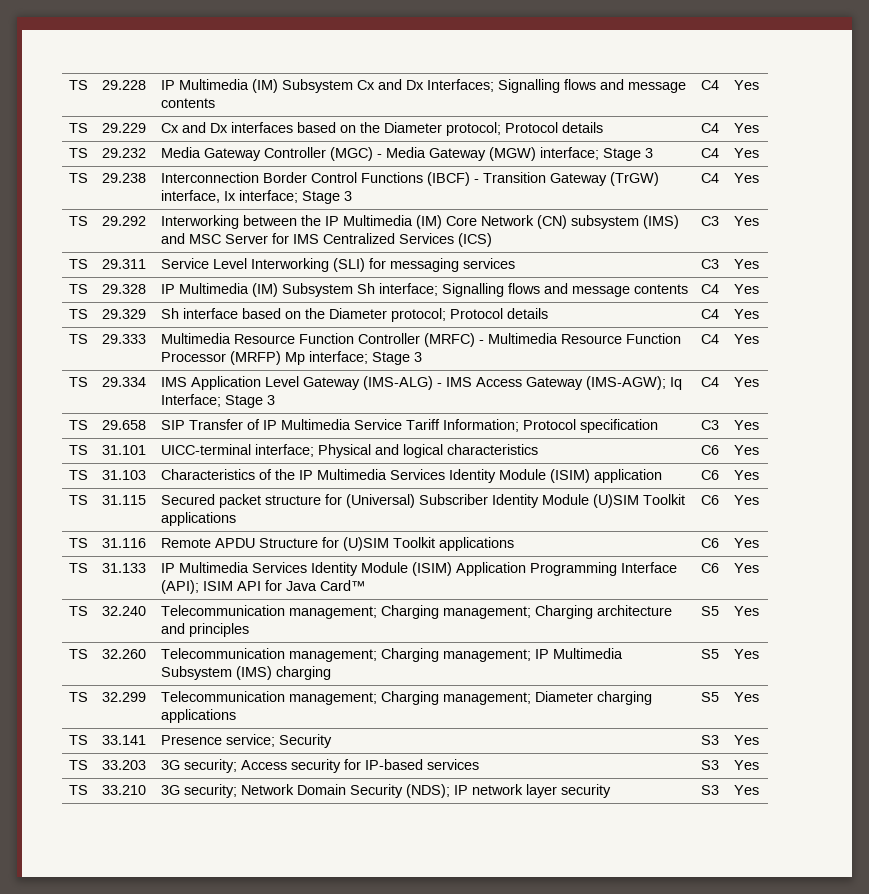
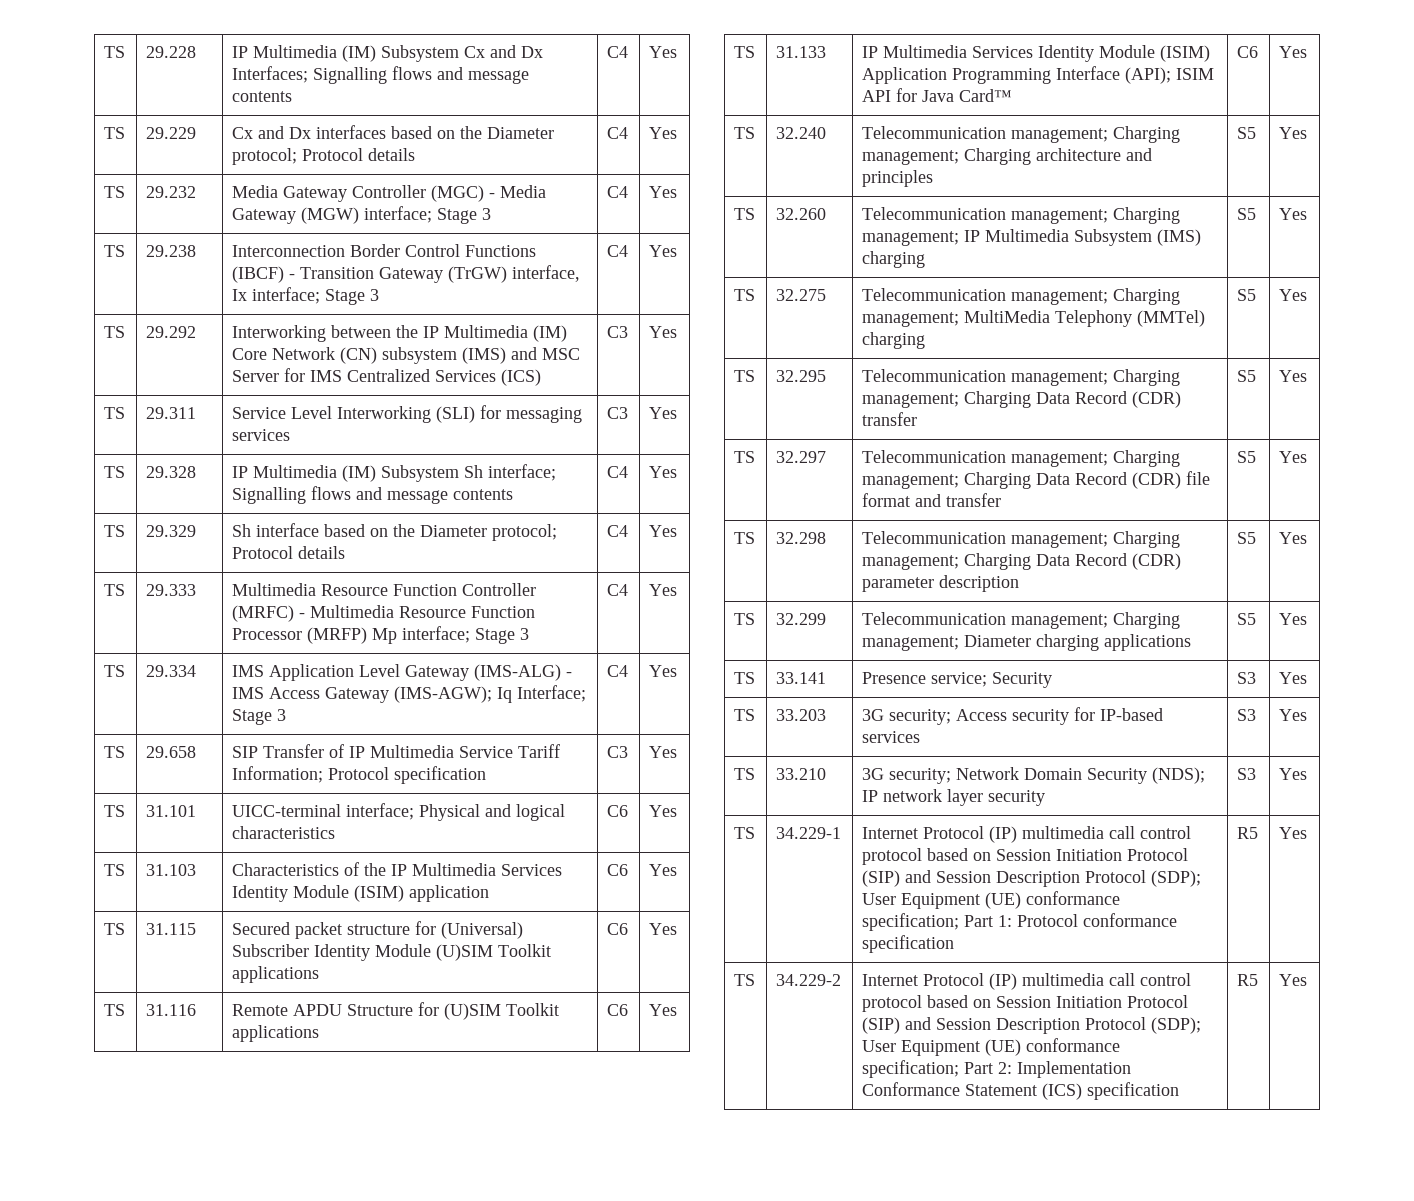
+ TS | 32.275 | Telecommunication management; Charging management; MultiMedia Telephony (MMTel) charging | S5 | Yes
+ TS | 32.295 | Telecommunication management; Charging management; Charging Data Record (CDR) transfer | S5 | Yes
+ TS | 32.297 | Telecommunication management; Charging management; Charging Data Record (CDR) file format and transfer | S5 | Yes
+ TS | 32.298 | Telecommunication management; Charging management; Charging Data Record (CDR) parameter description | S5 | Yes
+ TS | 34.229-1 | Internet Protocol (IP) multimedia call control protocol based on Session Initiation Protocol (SIP) and Session Description Protocol (SDP); User Equipment (UE) conformance specification; Part 1: Protocol conformance specification | R5 | Yes
+ TS | 34.229-2 | Internet Protocol (IP) multimedia call control protocol based on Session Initiation Protocol (SIP) and Session Description Protocol (SDP); User Equipment (UE) conformance specification; Part 2: Implementation Conformance Statement (ICS) specification | R5 | Yes

